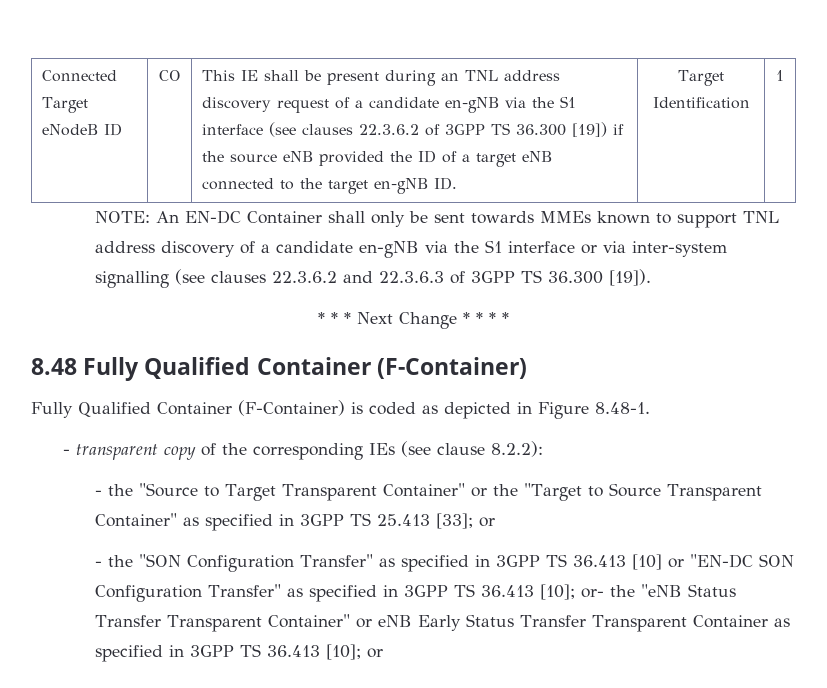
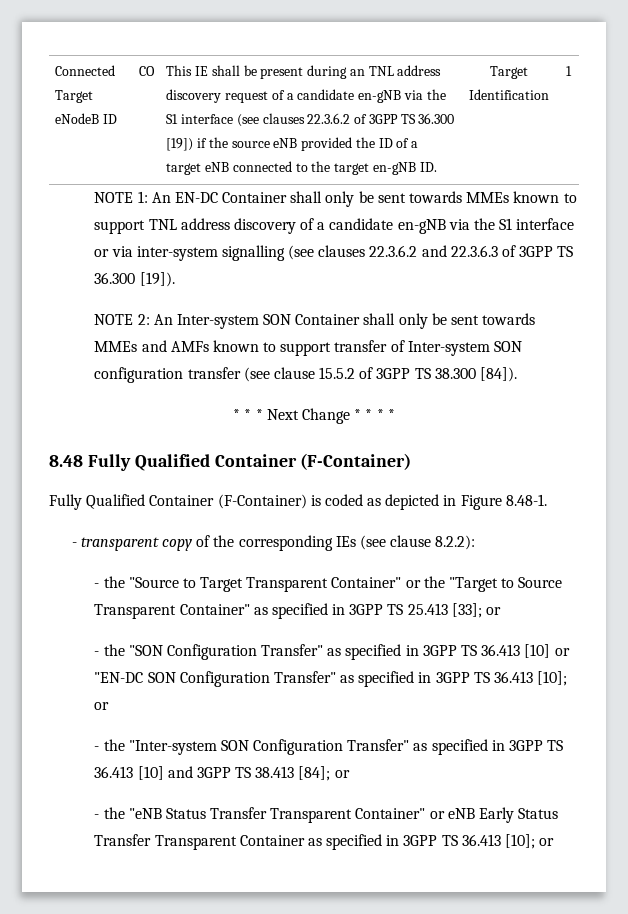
- NOTE: An EN-DC Container shall only be sent towards MMEs known to support TNL address discovery of a candidate en-gNB via the S1 interface or via inter-system signalling (see clauses 22.3.6.2 and 22.3.6.3 of 3GPP TS 36.300 [19]).
+ NOTE 1: An EN-DC Container shall only be sent towards MMEs known to support TNL address discovery of a candidate en-gNB via the S1 interface or via inter-system signalling (see clauses 22.3.6.2 and 22.3.6.3 of 3GPP TS 36.300 [19]).
+ NOTE 2: An Inter-system SON Container shall only be sent towards MMEs and AMFs known to support transfer of Inter-system SON configuration transfer (see clause 15.5.2 of 3GPP TS 38.300 [84]).
- - the "SON Configuration Transfer" as specified in 3GPP TS 36.413 [10] or "EN-DC SON Configuration Transfer" as specified in 3GPP TS 36.413 [10]; or- the "eNB Status Transfer Transparent Container" or eNB Early Status Transfer Transparent Container as specified in 3GPP TS 36.413 [10]; or
+ - the "SON Configuration Transfer" as specified in 3GPP TS 36.413 [10] or "EN-DC SON Configuration Transfer" as specified in 3GPP TS 36.413 [10]; or
+ - the "Inter-system SON Configuration Transfer" as specified in 3GPP TS 36.413 [10] and 3GPP TS 38.413 [84]; or
+ - the "eNB Status Transfer Transparent Container" or eNB Early Status Transfer Transparent Container as specified in 3GPP TS 36.413 [10]; or

